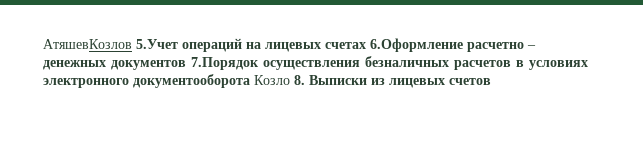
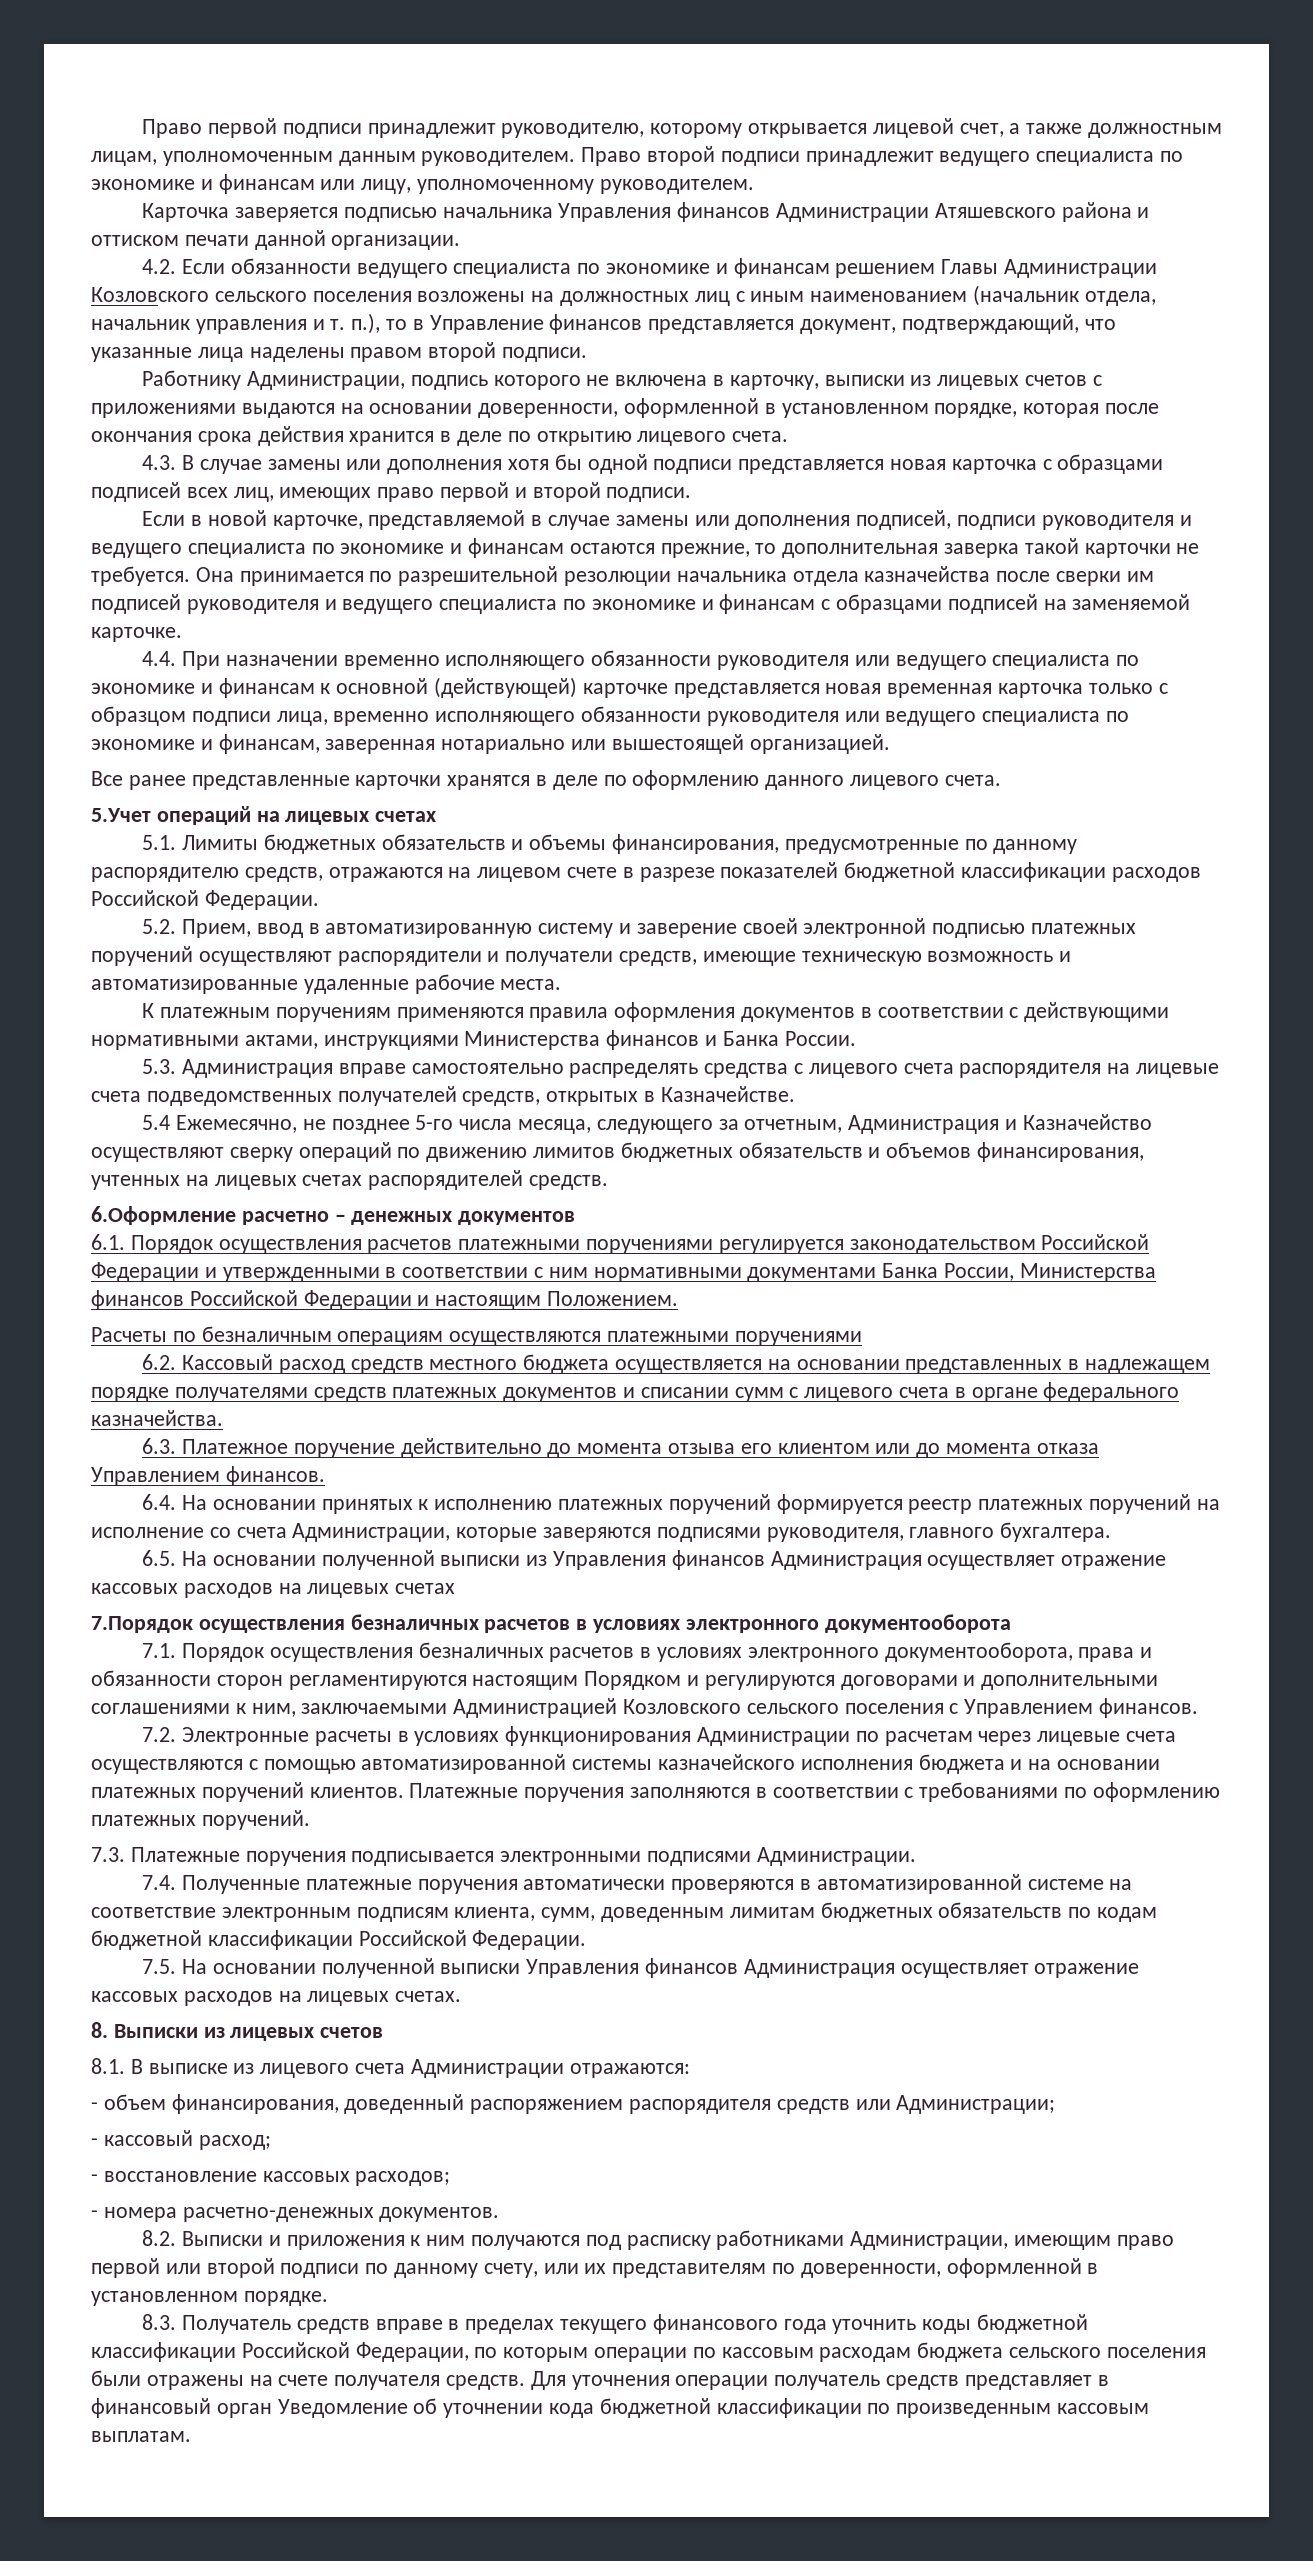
- АтяшевКозлов 5.Учет операций на лицевых счетах 6.Оформление расчетно – денежных документов 7.Порядок осуществления безналичных расчетов в условиях электронного документооборота Козло 8. Выписки из лицевых счетов
+ Право первой подписи принадлежит руководителю, которому открывается лицевой счет, а также должностным лицам, уполномоченным данным руководителем. Право второй подписи принадлежит ведущего специалиста по экономике и финансам или лицу, уполномоченному руководителем.
+ Карточка заверяется подписью начальника Управления финансов Администрации Атяшевского района и оттиском печати данной организации.
+ 4.2. Если обязанности ведущего специалиста по экономике и финансам решением Главы Администрации Козловского сельского поселения возложены на должностных лиц с иным наименованием (начальник отдела, начальник управления и т. п.), то в Управление финансов представляется документ, подтверждающий, что указанные лица наделены правом второй подписи.
+ Работнику Администрации, подпись которого не включена в карточку, выписки из лицевых счетов с приложениями выдаются на основании доверенности, оформленной в установленном порядке, которая после окончания срока действия хранится в деле по открытию лицевого счета.
+ 4.3. В случае замены или дополнения хотя бы одной подписи представляется новая карточка с образцами подписей всех лиц, имеющих право первой и второй подписи.
+ Если в новой карточке, представляемой в случае замены или дополнения подписей, подписи руководителя и ведущего специалиста по экономике и финансам остаются прежние, то дополнительная заверка такой карточки не требуется. Она принимается по разрешительной резолюции начальника отдела казначейства после сверки им подписей руководителя и ведущего специалиста по экономике и финансам с образцами подписей на заменяемой карточке.
+ 4.4. При назначении временно исполняющего обязанности руководителя или ведущего специалиста по экономике и финансам к основной (действующей) карточке представляется новая временная карточка только с образцом подписи лица, временно исполняющего обязанности руководителя или ведущего специалиста по экономике и финансам, заверенная нотариально или вышестоящей организацией.
+ Все ранее представленные карточки хранятся в деле по оформлению данного лицевого счета.
+ 5.Учет операций на лицевых счетах
+ 5.1. Лимиты бюджетных обязательств и объемы финансирования, предусмотренные по данному распорядителю средств, отражаются на лицевом счете в разрезе показателей бюджетной классификации расходов Российской Федерации.
+ 5.2. Прием, ввод в автоматизированную систему и заверение своей электронной подписью платежных поручений осуществляют распорядители и получатели средств, имеющие техническую возможность и автоматизированные удаленные рабочие места.
+ К платежным поручениям применяются правила оформления документов в соответствии с действующими нормативными актами, инструкциями Министерства финансов и Банка России.
+ 5.3. Администрация вправе самостоятельно распределять средства с лицевого счета распорядителя на лицевые счета подведомственных получателей средств, открытых в Казначействе.
+ 5.4 Ежемесячно, не позднее 5-го числа месяца, следующего за отчетным, Администрация и Казначейство осуществляют сверку операций по движению лимитов бюджетных обязательств и объемов финансирования, учтенных на лицевых счетах распорядителей средств.
+ 6.Оформление расчетно – денежных документов
+ 6.1. Порядок осуществления расчетов платежными поручениями регулируется законодательством Российской Федерации и утвержденными в соответствии с ним нормативными документами Банка России, Министерства финансов Российской Федерации и настоящим Положением.
+ Расчеты по безналичным операциям осуществляются платежными поручениями
+ 6.2. Кассовый расход средств местного бюджета осуществляется на основании представленных в надлежащем порядке получателями средств платежных документов и списании сумм с лицевого счета в органе федерального казначейства.
+ 6.3. Платежное поручение действительно до момента отзыва его клиентом или до момента отказа Управлением финансов.
+ 6.4. На основании принятых к исполнению платежных поручений формируется реестр платежных поручений на исполнение со счета Администрации, которые заверяются подписями руководителя, главного бухгалтера.
+ 6.5. На основании полученной выписки из Управления финансов Администрация осуществляет отражение кассовых расходов на лицевых счетах
+ 7.Порядок осуществления безналичных расчетов в условиях электронного документооборота
+ 7.1. Порядок осуществления безналичных расчетов в условиях электронного документооборота, права и обязанности сторон регламентируются настоящим Порядком и регулируются договорами и дополнительными соглашениями к ним, заключаемыми Администрацией Козловского сельского поселения с Управлением финансов.
+ 7.2. Электронные расчеты в условиях функционирования Администрации по расчетам через лицевые счета осуществляются с помощью автоматизированной системы казначейского исполнения бюджета и на основании платежных поручений клиентов. Платежные поручения заполняются в соответствии с требованиями по оформлению платежных поручений.
+ 7.3. Платежные поручения подписывается электронными подписями Администрации.
+ 7.4. Полученные платежные поручения автоматически проверяются в автоматизированной системе на соответствие электронным подписям клиента, сумм, доведенным лимитам бюджетных обязательств по кодам бюджетной классификации Российской Федерации.
+ 7.5. На основании полученной выписки Управления финансов Администрация осуществляет отражение кассовых расходов на лицевых счетах.
+ 8. Выписки из лицевых счетов
+ 8.1. В выписке из лицевого счета Администрации отражаются:
+ - объем финансирования, доведенный распоряжением распорядителя средств или Администрации;
+ - кассовый расход;
+ - восстановление кассовых расходов;
+ - номера расчетно-денежных документов.
+ 8.2. Выписки и приложения к ним получаются под расписку работниками Администрации, имеющим право первой или второй подписи по данному счету, или их представителям по доверенности, оформленной в установленном порядке.
+ 8.3. Получатель средств вправе в пределах текущего финансового года уточнить коды бюджетной классификации Российской Федерации, по которым операции по кассовым расходам бюджета сельского поселения были отражены на счете получателя средств. Для уточнения операции получатель средств представляет в финансовый орган Уведомление об уточнении кода бюджетной классификации по произведенным кассовым выплатам.

